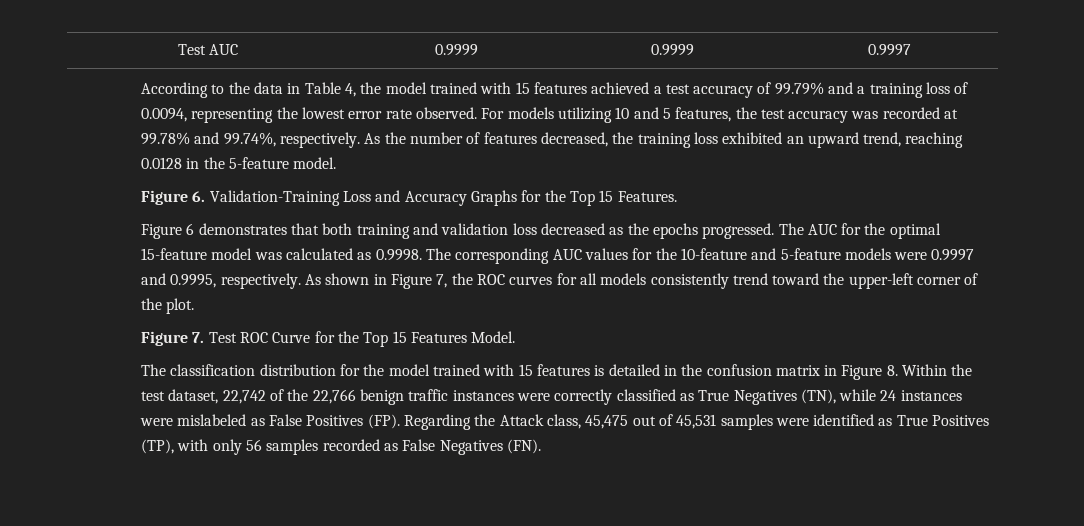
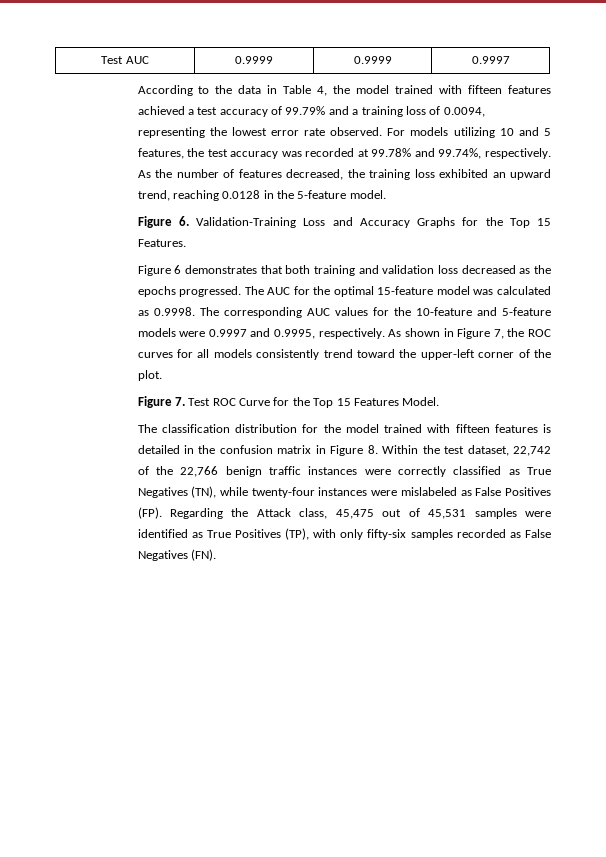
- According to the data in Table 4, the model trained with 15 features achieved a test accuracy of 99.79% and a training loss of 0.0094, representing the lowest error rate observed.
+ According to the data in Table 4, the model trained with fifteen features achieved a test accuracy of 99.79% and a training loss of 0.0094, representing the lowest error rate observed.
- The classification distribution for the model trained with 15 features is detailed in the confusion matrix in Figure 8. Within the test dataset, 22,742 of the 22,766 benign traffic instances were correctly classified as True Negatives (TN), while 24 instances were mislabeled as False Positives (FP). Regarding the Attack class, 45,475 out of 45,531 samples were identified as True Positives (TP), with only 56 samples recorded as False Negatives (FN).
+ The classification distribution for the model trained with fifteen features is detailed in the confusion matrix in Figure 8. Within the test dataset, 22,742 of the 22,766 benign traffic instances were correctly classified as True Negatives (TN), while twenty-four instances were mislabeled as False Positives (FP). Regarding the Attack class, 45,475 out of 45,531 samples were identified as True Positives (TP), with only fifty-six samples recorded as False Negatives (FN).

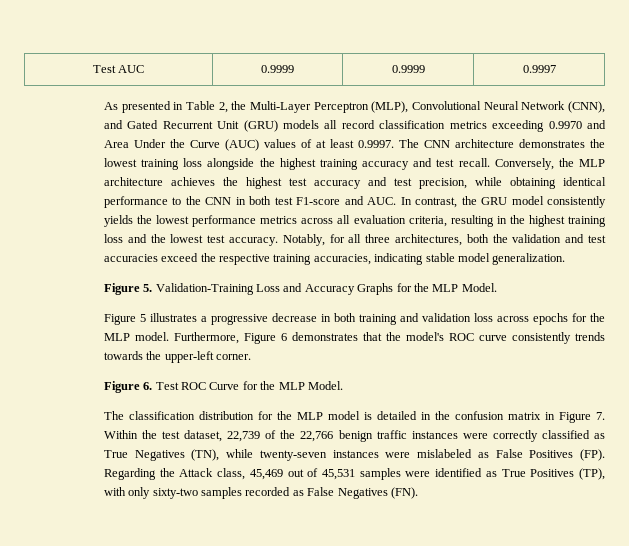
- According to the data in Table 4, the model trained with fifteen features achieved a test accuracy of 99.79% and a training loss of 0.0094, representing the lowest error rate observed. For models utilizing 10 and 5 features, the test accuracy was recorded at 99.78% and 99.74%, respectively. As the number of features decreased, the training loss exhibited an upward trend, reaching 0.0128 in the 5-feature model.
- Figure 6. Validation-Training Loss and Accuracy Graphs for the Top 15 Features.
- Figure 6 demonstrates that both training and validation loss decreased as the epochs progressed. The AUC for the optimal 15-feature model was calculated as 0.9998. The corresponding AUC values for the 10-feature and 5-feature models were 0.9997 and 0.9995, respectively. As shown in Figure 7, the ROC curves for all models consistently trend toward the upper-left corner of the plot.
- Figure 7. Test ROC Curve for the Top 15 Features Model.
+ As presented in Table 2, the Multi-Layer Perceptron (MLP), Convolutional Neural Network (CNN), and Gated Recurrent Unit (GRU) models all record classification metrics exceeding 0.9970 and Area Under the Curve (AUC) values of at least 0.9997. The CNN architecture demonstrates the lowest training loss alongside the highest training accuracy and test recall. Conversely, the MLP architecture achieves the highest test accuracy and test precision, while obtaining identical performance to the CNN in both test F1-score and AUC. In contrast, the GRU model consistently yields the lowest performance metrics across all evaluation criteria, resulting in the highest training loss and the lowest test accuracy. Notably, for all three architectures, both the validation and test accuracies exceed the respective training accuracies, indicating stable model generalization.
+ Figure 5. Validation-Training Loss and Accuracy Graphs for the MLP Model.
+ Figure 5 illustrates a progressive decrease in both training and validation loss across epochs for the MLP model. Furthermore, Figure 6 demonstrates that the model's ROC curve consistently trends towards the upper-left corner.
+ Figure 6. Test ROC Curve for the MLP Model.
- The classification distribution for the model trained with fifteen features is detailed in the confusion matrix in Figure 8. Within the test dataset, 22,742 of the 22,766 benign traffic instances were correctly classified as True Negatives (TN), while twenty-four instances were mislabeled as False Positives (FP). Regarding the Attack class, 45,475 out of 45,531 samples were identified as True Positives (TP), with only fifty-six samples recorded as False Negatives (FN).
+ The classification distribution for the MLP model is detailed in the confusion matrix in Figure 7. Within the test dataset, 22,739 of the 22,766 benign traffic instances were correctly classified as True Negatives (TN), while twenty-seven instances were mislabeled as False Positives (FP). Regarding the Attack class, 45,469 out of 45,531 samples were identified as True Positives (TP), with only sixty-two samples recorded as False Negatives (FN).

